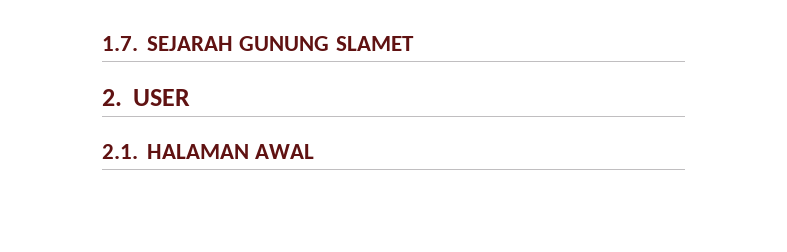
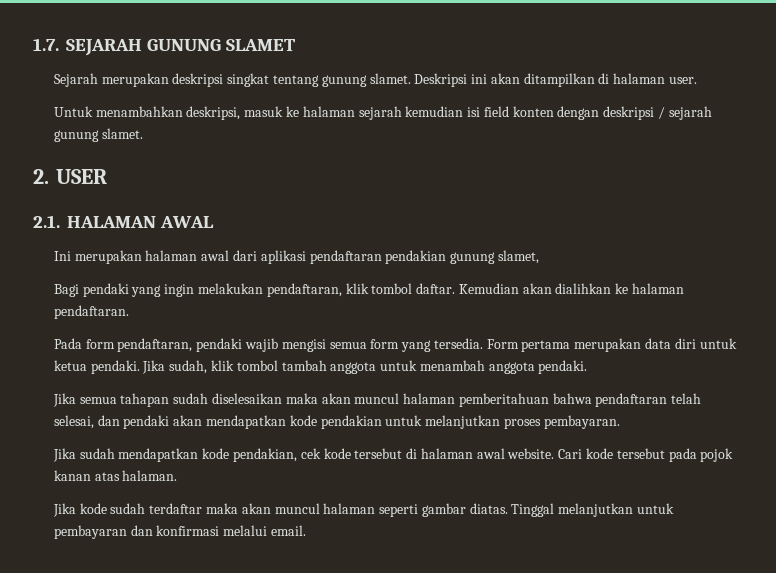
+ Sejarah merupakan deskripsi singkat tentang gunung slamet. Deskripsi ini akan ditampilkan di halaman user.
+ Untuk menambahkan deskripsi, masuk ke halaman sejarah kemudian isi field konten dengan deskripsi / sejarah gunung slamet.
+ Ini merupakan halaman awal dari aplikasi pendaftaran pendakian gunung slamet,
+ Bagi pendaki yang ingin melakukan pendaftaran, klik tombol daftar. Kemudian akan dialihkan ke halaman pendaftaran.
+ Pada form pendaftaran, pendaki wajib mengisi semua form yang tersedia. Form pertama merupakan data diri untuk ketua pendaki. Jika sudah, klik tombol tambah anggota untuk menambah anggota pendaki.
+ Jika semua tahapan sudah diselesaikan maka akan muncul halaman pemberitahuan bahwa pendaftaran telah selesai, dan pendaki akan mendapatkan kode pendakian untuk melanjutkan proses pembayaran.
+ Jika sudah mendapatkan kode pendakian, cek kode tersebut di halaman awal website. Cari kode tersebut pada pojok kanan atas halaman.
+ Jika kode sudah terdaftar maka akan muncul halaman seperti gambar diatas. Tinggal melanjutkan untuk pembayaran dan konfirmasi melalui email.

